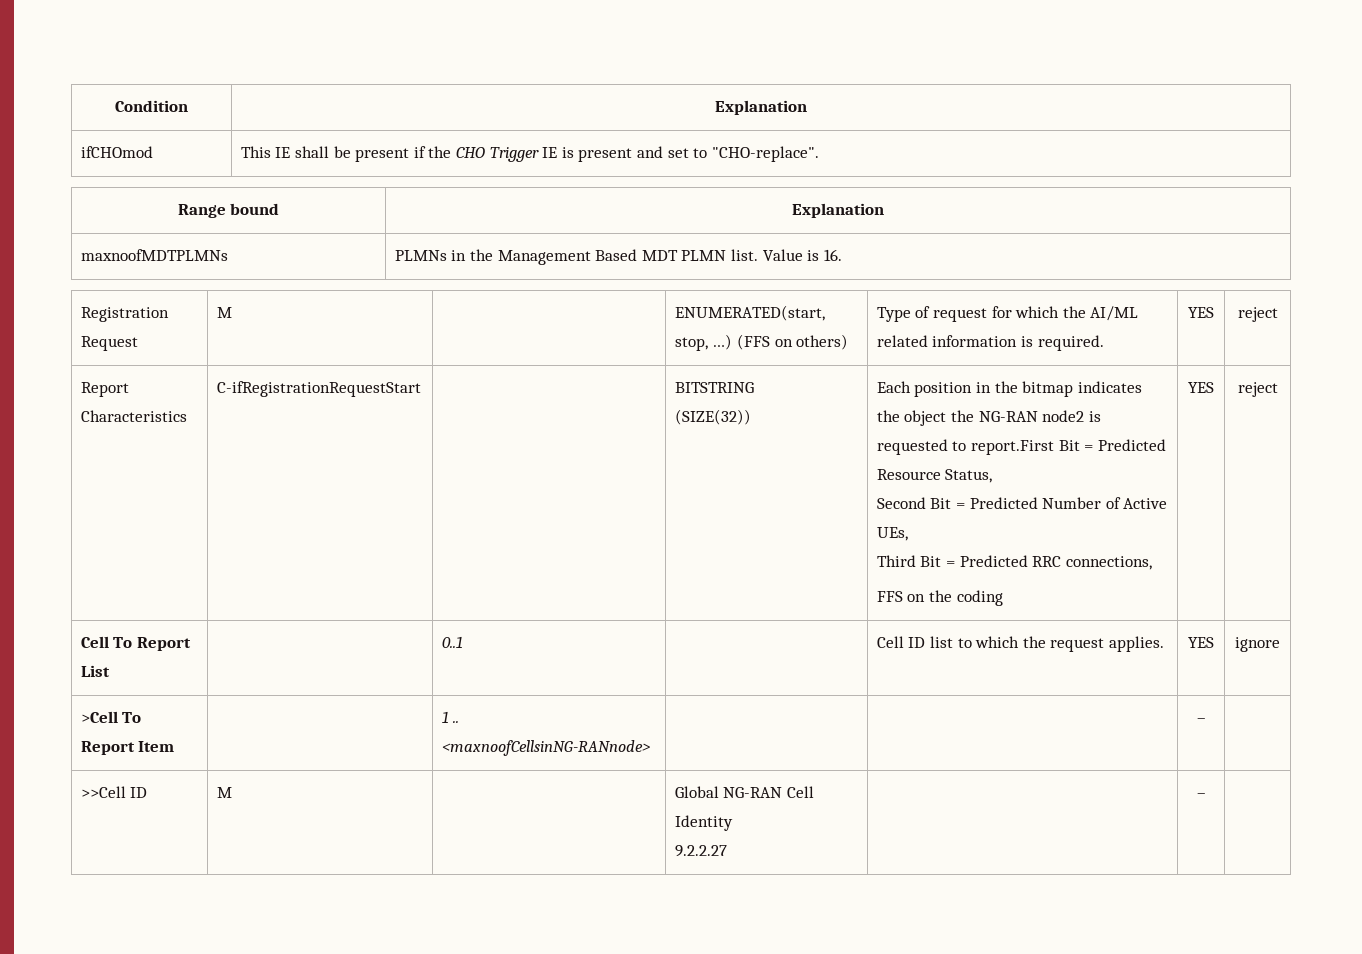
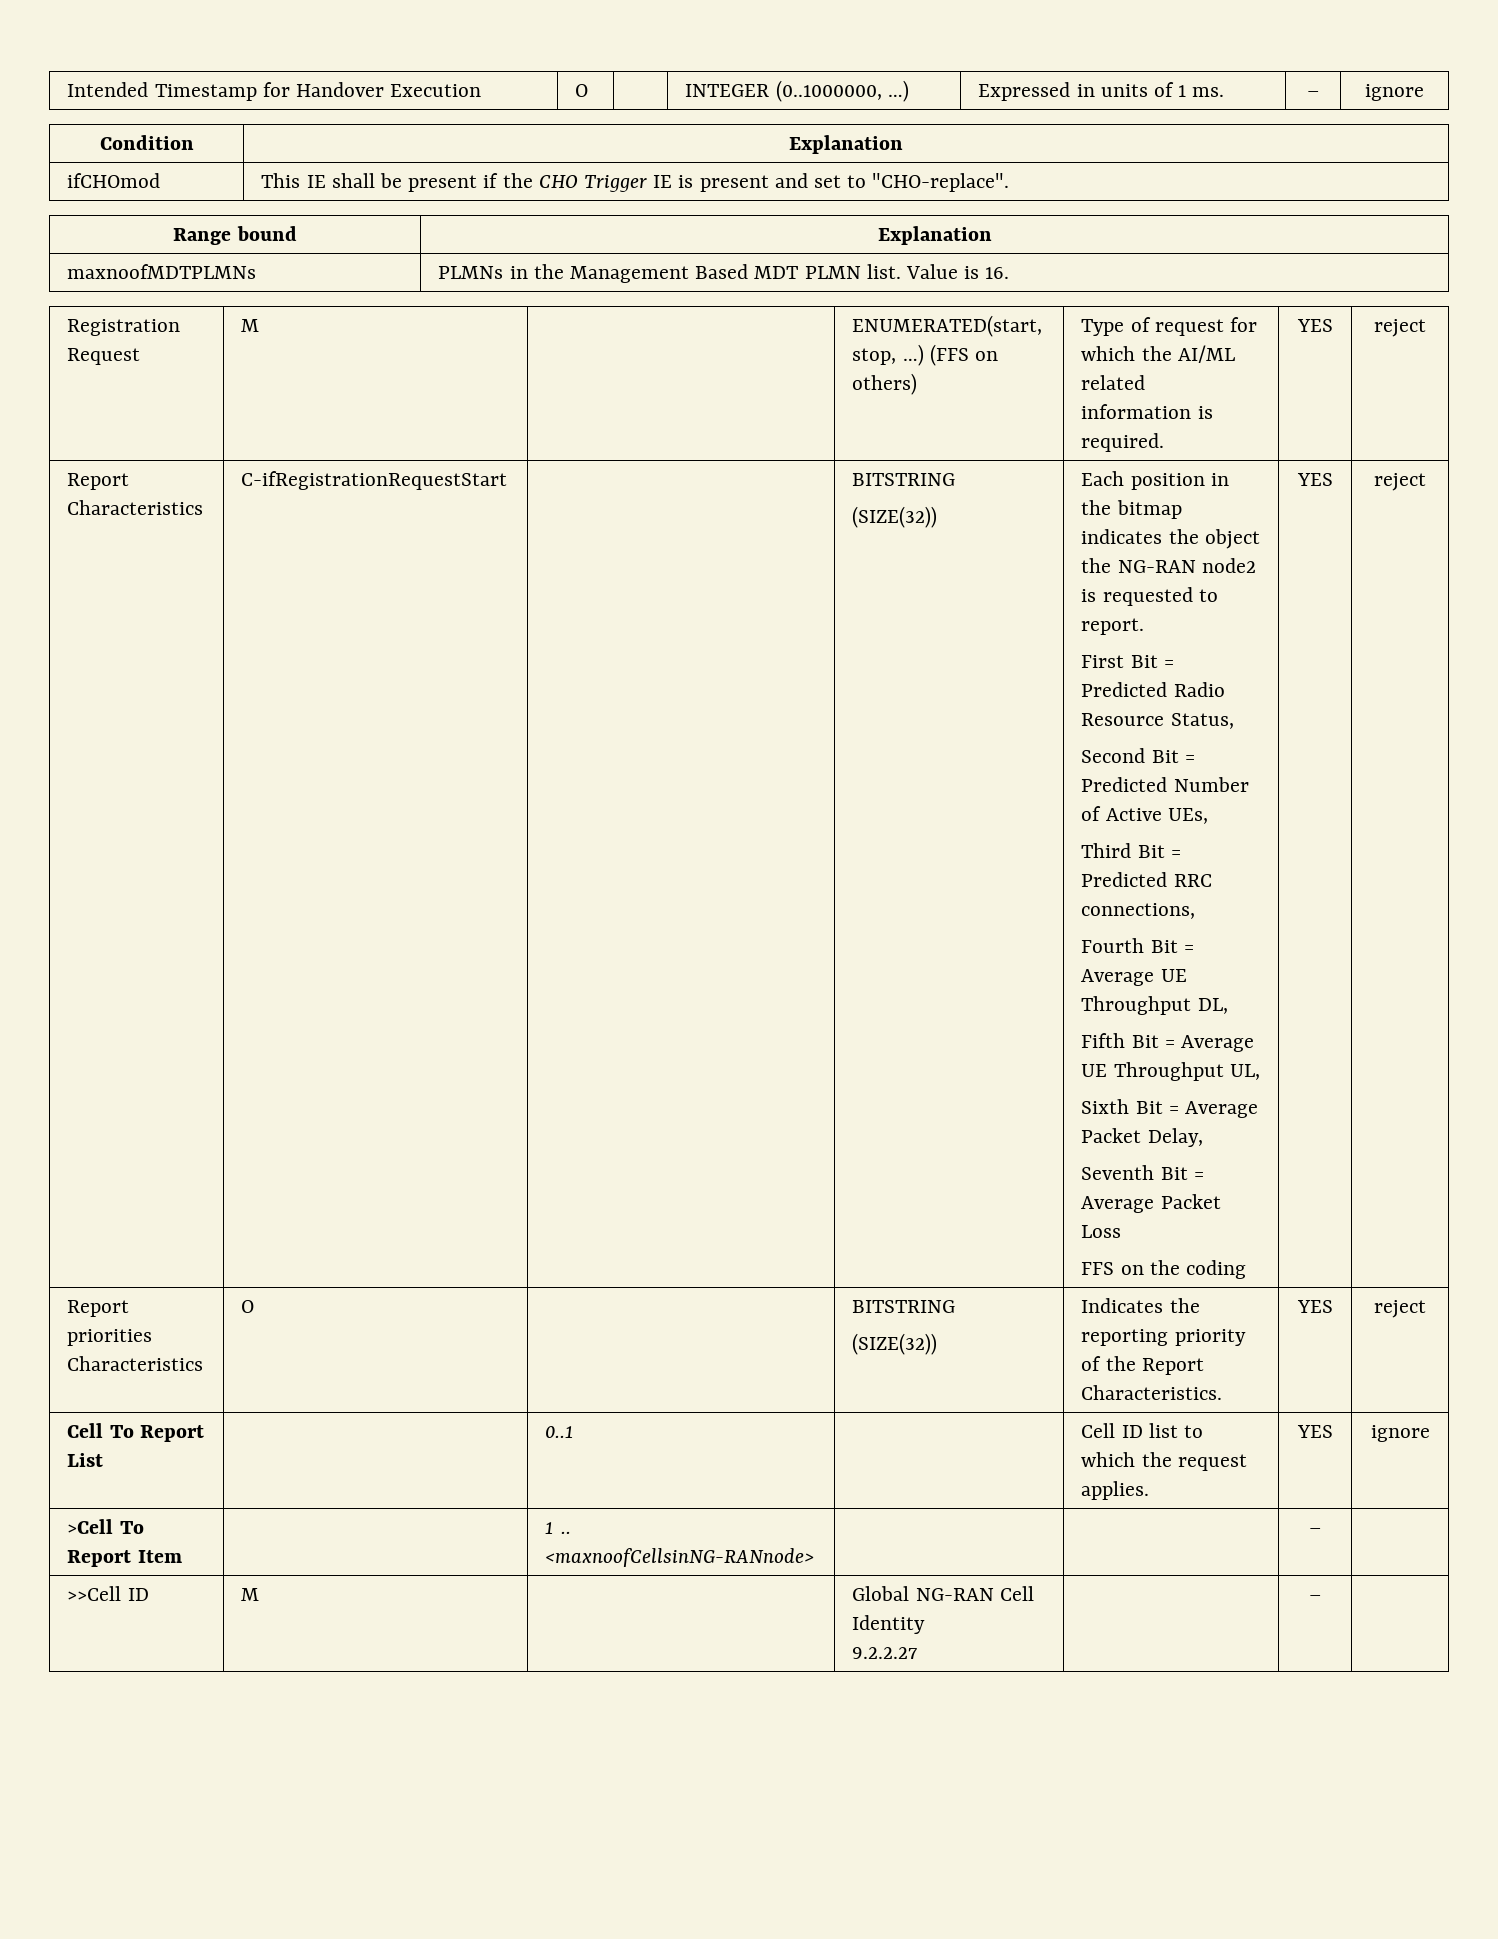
+ Intended Timestamp for Handover Execution | O | | INTEGER (0..1000000, …) | Expressed in units of 1 ms. | – | ignore
- Each position in the bitmap indicates the object the NG-RAN node2 is requested to report.First Bit = Predicted Resource Status,
+ Each position in the bitmap indicates the object the NG-RAN node2 is requested to report.
+ First Bit = Predicted Radio Resource Status,
+ Fourth Bit = Average UE Throughput DL,
+ Fifth Bit = Average UE Throughput UL,
+ Sixth Bit = Average Packet Delay,
+ Seventh Bit = Average Packet Loss
+ Report priorities Characteristics | O | | BITSTRING
+ (SIZE(32)) | Indicates the reporting priority of the Report Characteristics. | YES | reject

